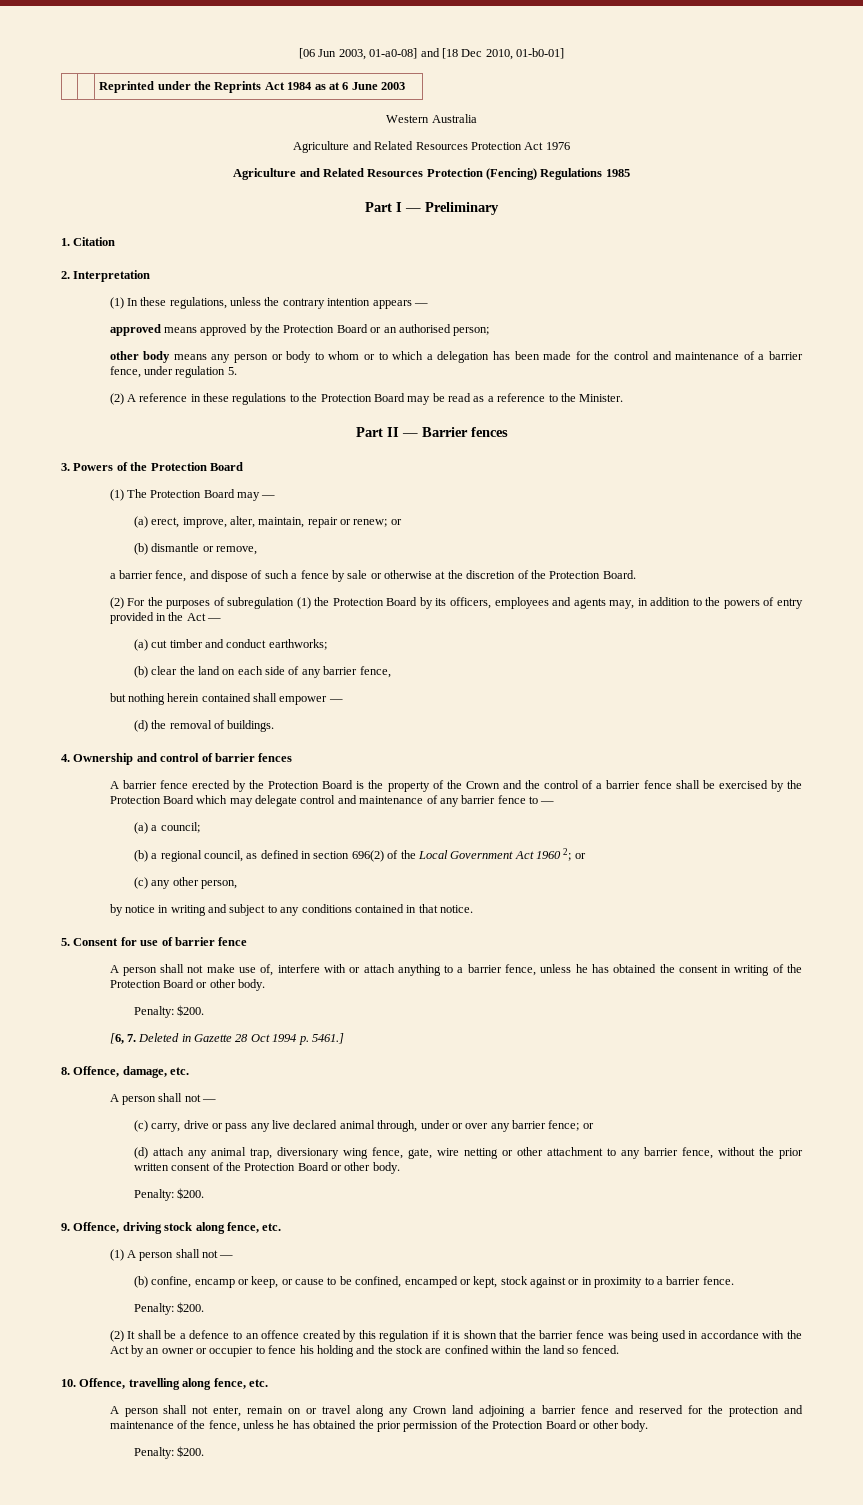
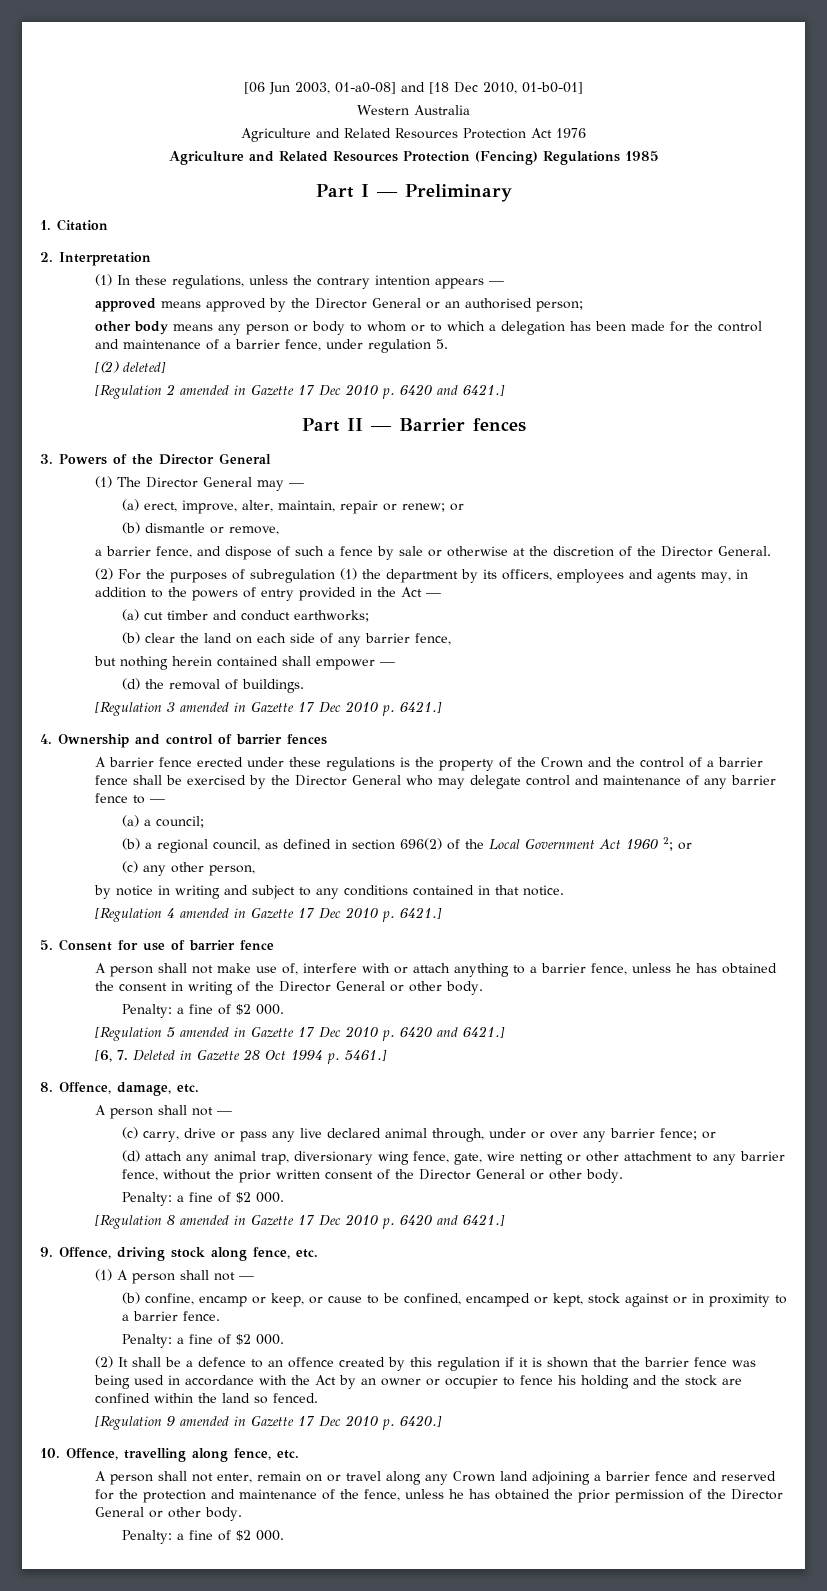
- | | Reprinted under the Reprints Act 1984 as at 6 June 2003
- approved means approved by the Protection Board or an authorised person;
+ approved means approved by the Director General or an authorised person;
- (2) A reference in these regulations to the Protection Board may be read as a reference to the Minister.
+ [(2) deleted]
+ [Regulation 2 amended in Gazette 17 Dec 2010 p. 6420 and 6421.]
- 3. Powers of the Protection Board
+ 3. Powers of the Director General
- (1) The Protection Board may —
+ (1) The Director General may —
- a barrier fence, and dispose of such a fence by sale or otherwise at the discretion of the Protection Board.
+ a barrier fence, and dispose of such a fence by sale or otherwise at the discretion of the Director General.
- (2) For the purposes of subregulation (1) the Protection Board by its officers, employees and agents may, in addition to the powers of entry provided in the Act —
+ (2) For the purposes of subregulation (1) the department by its officers, employees and agents may, in addition to the powers of entry provided in the Act —
+ [Regulation 3 amended in Gazette 17 Dec 2010 p. 6421.]
- A barrier fence erected by the Protection Board is the property of the Crown and the control of a barrier fence shall be exercised by the Protection Board which may delegate control and maintenance of any barrier fence to —
+ A barrier fence erected under these regulations is the property of the Crown and the control of a barrier fence shall be exercised by the Director General who may delegate control and maintenance of any barrier fence to —
+ [Regulation 4 amended in Gazette 17 Dec 2010 p. 6421.]
- A person shall not make use of, interfere with or attach anything to a barrier fence, unless he has obtained the consent in writing of the Protection Board or other body.
- Penalty: $200.
+ A person shall not make use of, interfere with or attach anything to a barrier fence, unless he has obtained the consent in writing of the Director General or other body.
+ Penalty: a fine of $2 000.
+ [Regulation 5 amended in Gazette 17 Dec 2010 p. 6420 and 6421.]
- (d) attach any animal trap, diversionary wing fence, gate, wire netting or other attachment to any barrier fence, without the prior written consent of the Protection Board or other body.
- Penalty: $200.
+ (d) attach any animal trap, diversionary wing fence, gate, wire netting or other attachment to any barrier fence, without the prior written consent of the Director General or other body.
+ Penalty: a fine of $2 000.
+ [Regulation 8 amended in Gazette 17 Dec 2010 p. 6420 and 6421.]
  (b) confine, encamp or keep, or cause to be confined, encamped or kept, stock against or in proximity to a barrier fence.
- Penalty: $200.
+ Penalty: a fine of $2 000.
+ [Regulation 9 amended in Gazette 17 Dec 2010 p. 6420.]
- A person shall not enter, remain on or travel along any Crown land adjoining a barrier fence and reserved for the protection and maintenance of the fence, unless he has obtained the prior permission of the Protection Board or other body.
- Penalty: $200.
+ A person shall not enter, remain on or travel along any Crown land adjoining a barrier fence and reserved for the protection and maintenance of the fence, unless he has obtained the prior permission of the Director General or other body.
+ Penalty: a fine of $2 000.

